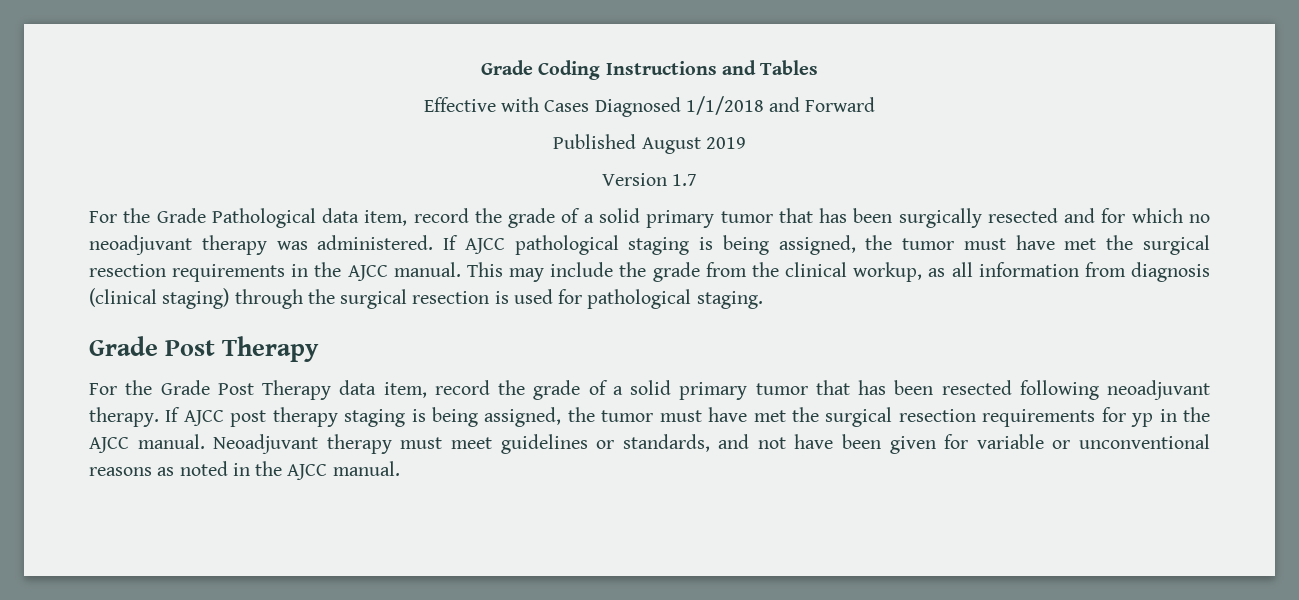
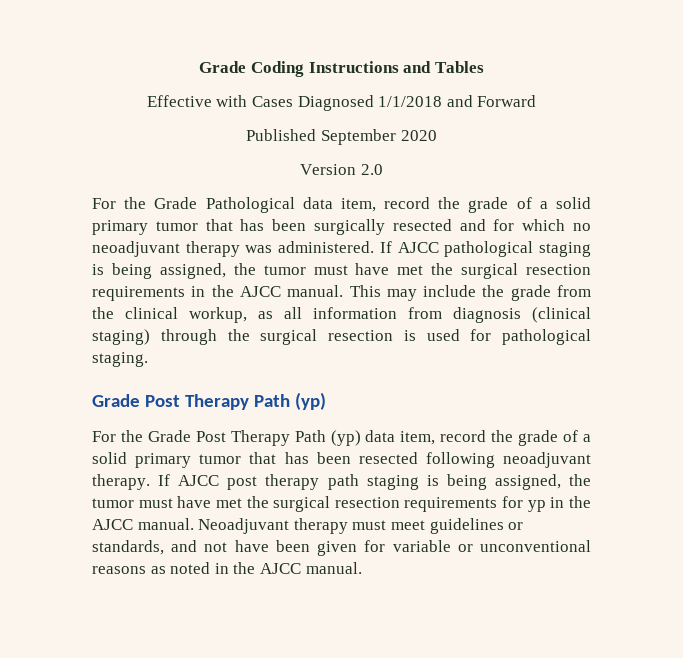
- Published August 2019
+ Published September 2020
- Version 1.7
+ Version 2.0
  This may include the grade from the clinical workup, as all information from diagnosis (clinical staging) through the surgical resection is used for pathological staging.
- Grade Post Therapy
+ Grade Post Therapy Path (yp)
- For the Grade Post Therapy data item, record the grade of a solid primary tumor that has been resected following neoadjuvant therapy.
+ For the Grade Post Therapy Path (yp) data item, record the grade of a solid primary tumor that has been resected following neoadjuvant therapy.
- If AJCC post therapy staging is being assigned, the tumor must have met the surgical resection requirements for yp in the AJCC manual.
+ If AJCC post therapy path staging is being assigned, the tumor must have met the surgical resection requirements for yp in the AJCC manual.

